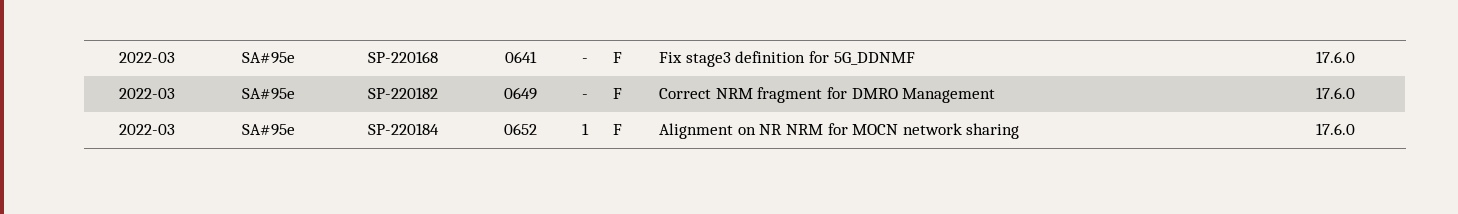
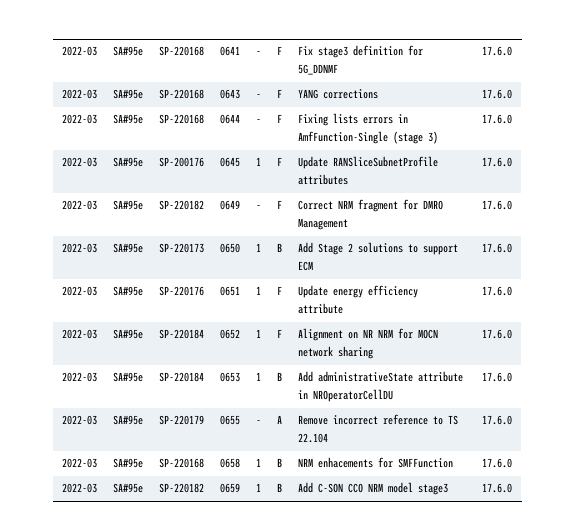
+ 2022-03 | SA#95e | SP-220168 | 0643 | - | F | YANG corrections | 17.6.0
+ 2022-03 | SA#95e | SP-220168 | 0644 | - | F | Fixing lists errors in AmfFunction-Single (stage 3) | 17.6.0
+ 2022-03 | SA#95e | SP-200176 | 0645 | 1 | F | Update RANSliceSubnetProfile attributes | 17.6.0
+ 2022-03 | SA#95e | SP-220173 | 0650 | 1 | B | Add Stage 2 solutions to support ECM | 17.6.0
+ 2022-03 | SA#95e | SP-220176 | 0651 | 1 | F | Update energy efficiency attribute | 17.6.0
+ 2022-03 | SA#95e | SP-220184 | 0653 | 1 | B | Add administrativeState attribute in NROperatorCellDU | 17.6.0
+ 2022-03 | SA#95e | SP-220179 | 0655 | - | A | Remove incorrect reference to TS 22.104 | 17.6.0
+ 2022-03 | SA#95e | SP-220168 | 0658 | 1 | B | NRM enhacements for SMFFunction | 17.6.0
+ 2022-03 | SA#95e | SP-220182 | 0659 | 1 | B | Add C-SON CCO NRM model stage3 | 17.6.0

